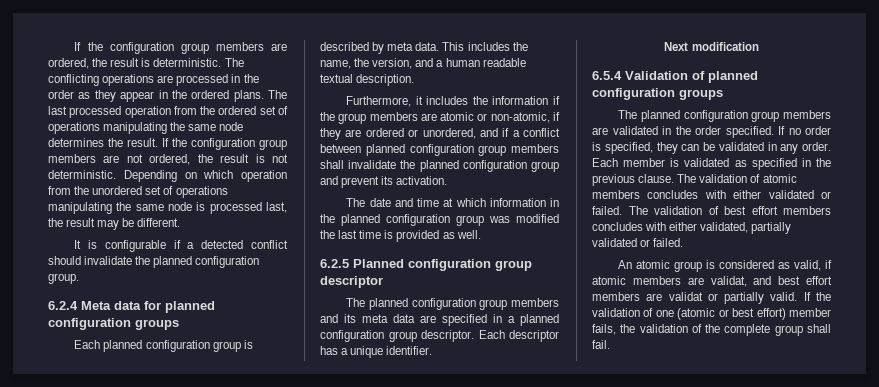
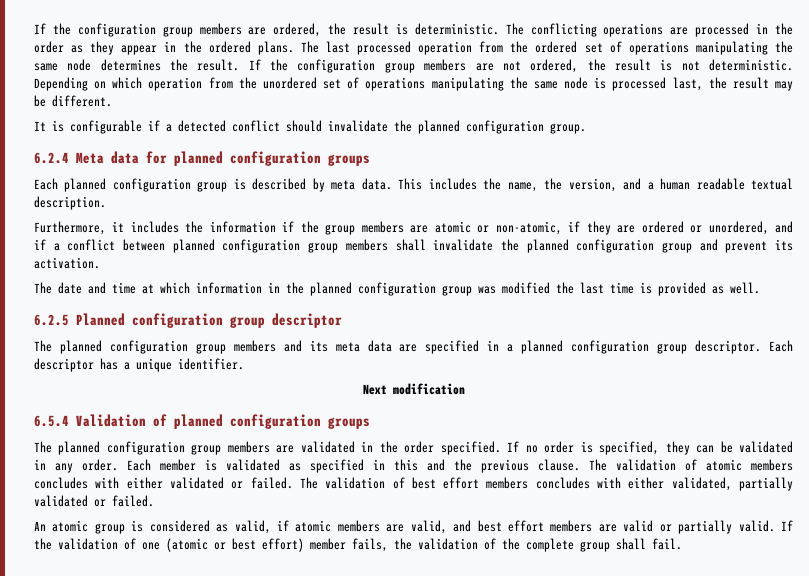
- Each member is validated as specified in the previous clause.
+ Each member is validated as specified in this and the previous clause.
- An atomic group is considered as valid, if atomic members are validat, and best effort members are validat or partially valid.
+ An atomic group is considered as valid, if atomic members are valid, and best effort members are valid or partially valid.

